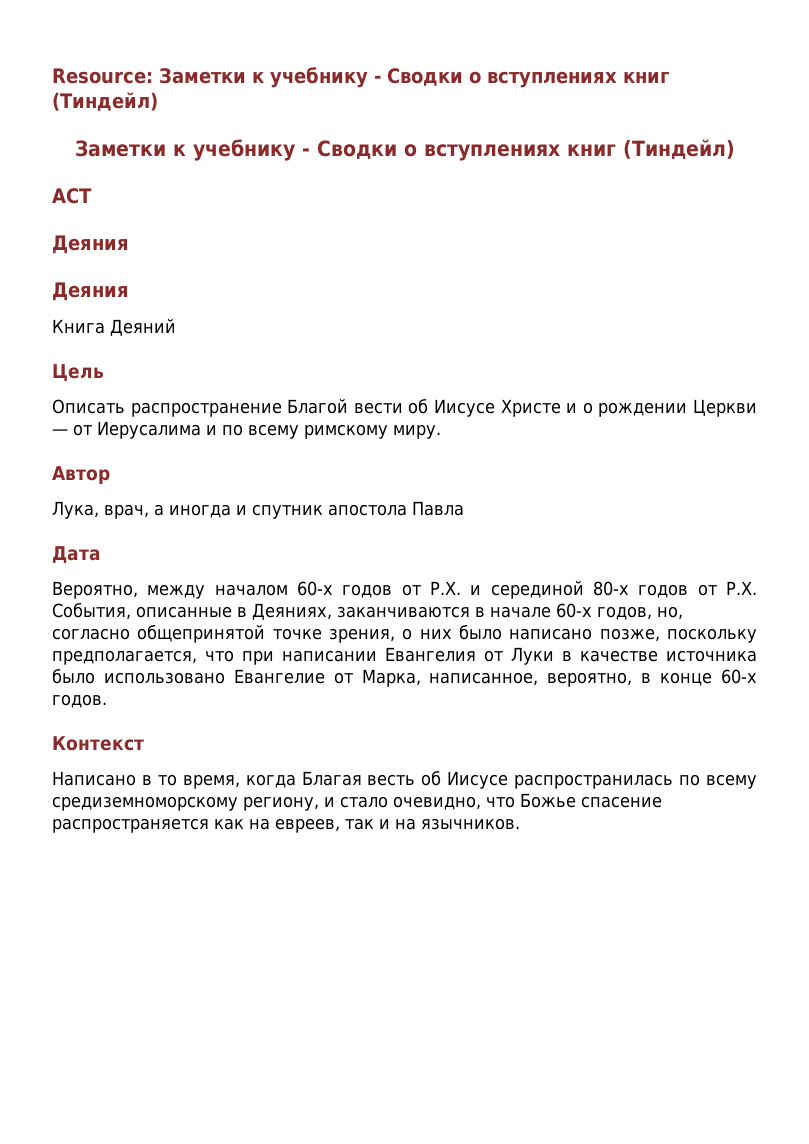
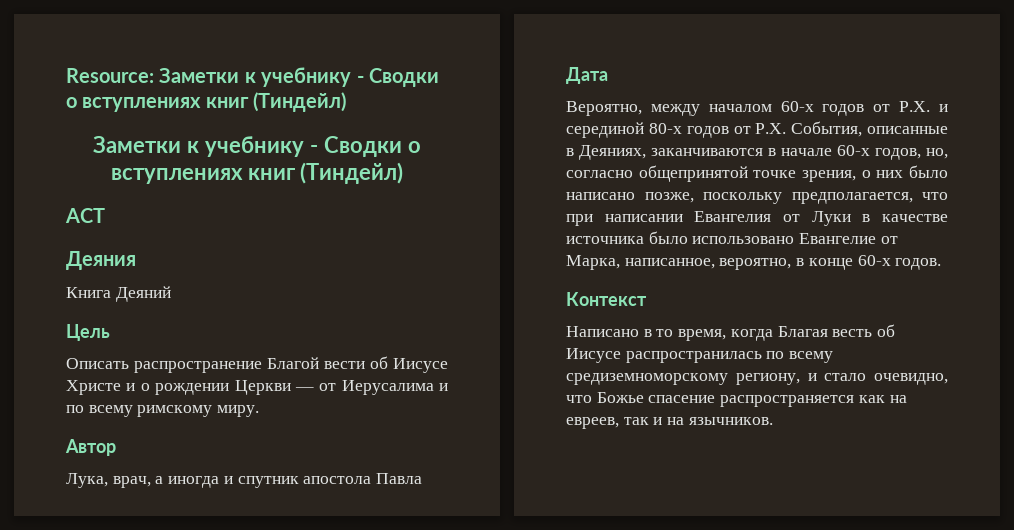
  ACT
- Деяния

